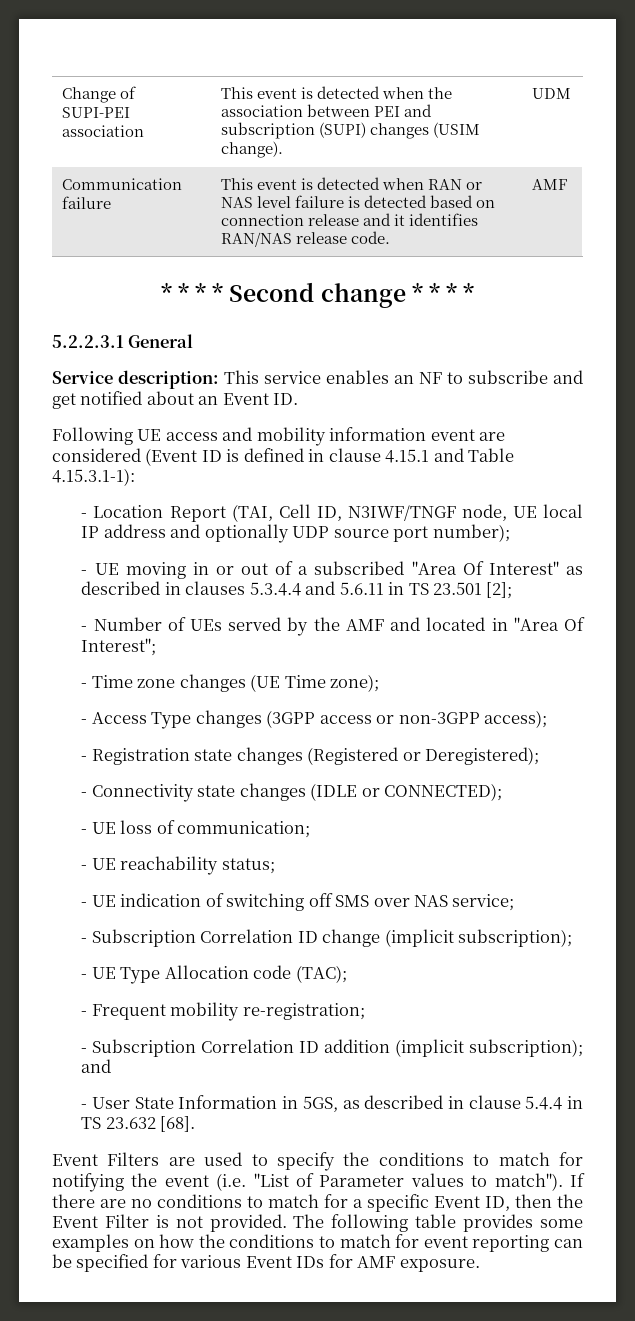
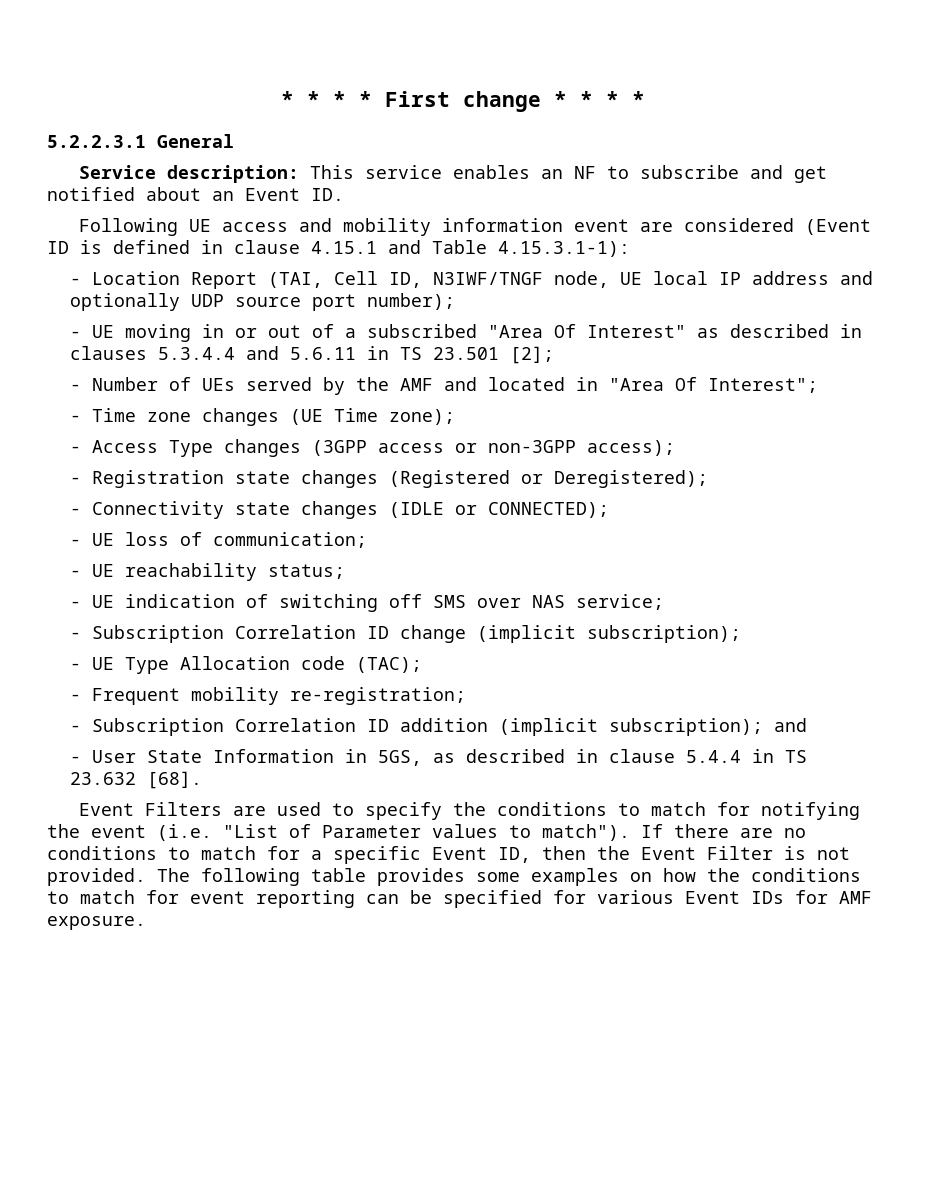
- Change of SUPI-PEI association | This event is detected when the association between PEI and subscription (SUPI) changes (USIM change). | UDM
- Communication failure | This event is detected when RAN or NAS level failure is detected based on connection release and it identifies RAN/NAS release code. | AMF
- * * * * Second change * * * *
+ * * * * First change * * * *

